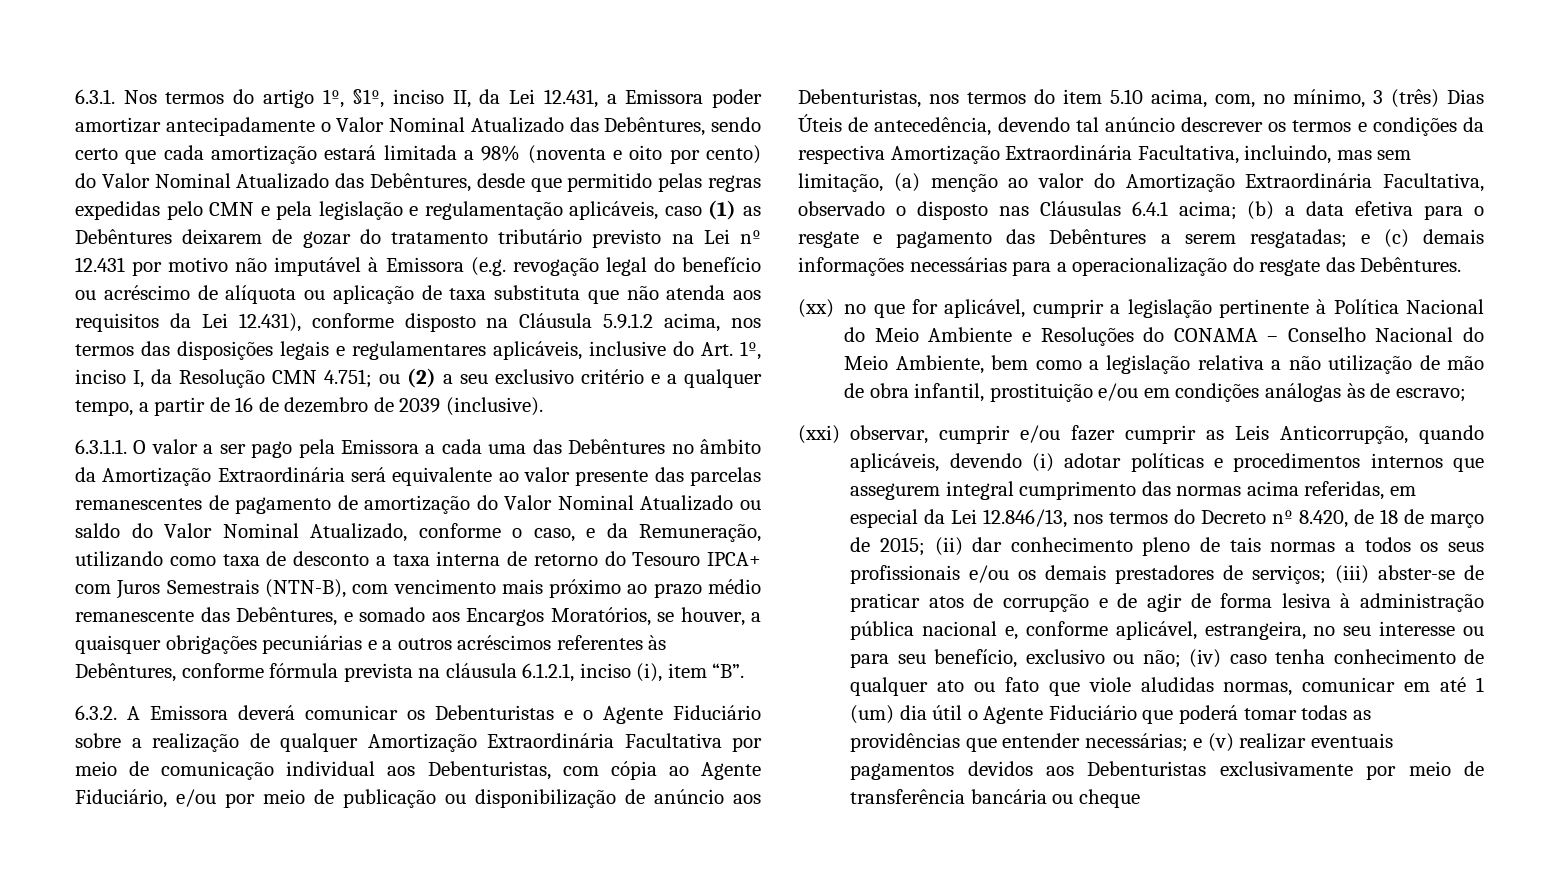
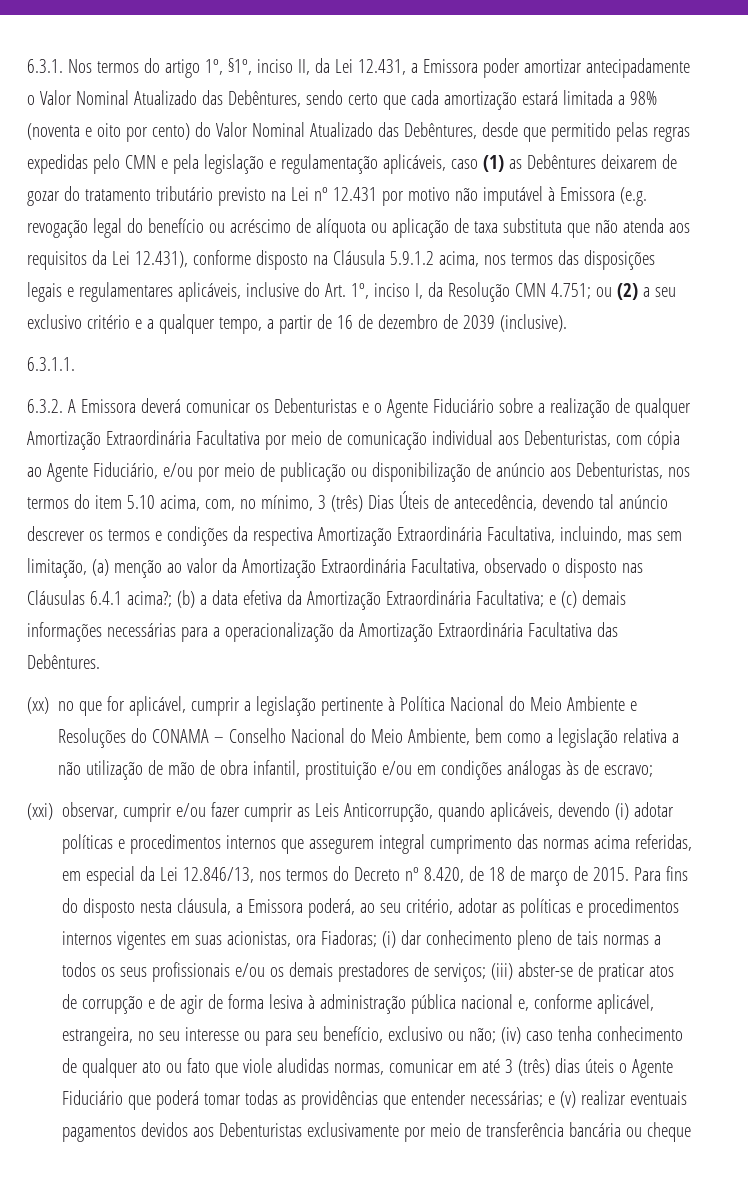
- 6.3.1.1. O valor a ser pago pela Emissora a cada uma das Debêntures no âmbito da Amortização Extraordinária será equivalente ao valor presente das parcelas remanescentes de pagamento de amortização do Valor Nominal Atualizado ou saldo do Valor Nominal Atualizado, conforme o caso, e da Remuneração, utilizando como taxa de desconto a taxa interna de retorno do Tesouro IPCA+ com Juros Semestrais (NTN-B), com vencimento mais próximo ao prazo médio remanescente das Debêntures, e somado aos Encargos Moratórios, se houver, a quaisquer obrigações pecuniárias e a outros acréscimos referentes às Debêntures, conforme fórmula prevista na cláusula 6.1.2.1, inciso (i), item “B”.
+ 6.3.1.1.
- 6.3.2. A Emissora deverá comunicar os Debenturistas e o Agente Fiduciário sobre a realização de qualquer Amortização Extraordinária Facultativa por meio de comunicação individual aos Debenturistas, com cópia ao Agente Fiduciário, e/ou por meio de publicação ou disponibilização de anúncio aos Debenturistas, nos termos do item 5.10 acima, com, no mínimo, 3 (três) Dias Úteis de antecedência, devendo tal anúncio descrever os termos e condições da respectiva Amortização Extraordinária Facultativa, incluindo, mas sem limitação, (a) menção ao valor do Amortização Extraordinária Facultativa, observado o disposto nas Cláusulas 6.4.1 acima;
+ 6.3.2. A Emissora deverá comunicar os Debenturistas e o Agente Fiduciário sobre a realização de qualquer Amortização Extraordinária Facultativa por meio de comunicação individual aos Debenturistas, com cópia ao Agente Fiduciário, e/ou por meio de publicação ou disponibilização de anúncio aos Debenturistas, nos termos do item 5.10 acima, com, no mínimo, 3 (três) Dias Úteis de antecedência, devendo tal anúncio descrever os termos e condições da respectiva Amortização Extraordinária Facultativa, incluindo, mas sem limitação, (a) menção ao valor da Amortização Extraordinária Facultativa, observado o disposto nas Cláusulas 6.4.1 acima?;
- (b) a data efetiva para o resgate e pagamento das Debêntures a serem resgatadas;
+ (b) a data efetiva da Amortização Extraordinária Facultativa;
- e (c) demais informações necessárias para a operacionalização do resgate das Debêntures.
+ e (c) demais informações necessárias para a operacionalização da Amortização Extraordinária Facultativa das Debêntures.
- (xxi) observar, cumprir e/ou fazer cumprir as Leis Anticorrupção, quando aplicáveis, devendo (i) adotar políticas e procedimentos internos que assegurem integral cumprimento das normas acima referidas, em especial da Lei 12.846/13, nos termos do Decreto nº 8.420, de 18 de março de 2015; (ii) dar conhecimento pleno de tais normas a todos os seus profissionais e/ou os demais prestadores de serviços;
+ (xxi) observar, cumprir e/ou fazer cumprir as Leis Anticorrupção, quando aplicáveis, devendo (i) adotar políticas e procedimentos internos que assegurem integral cumprimento das normas acima referidas, em especial da Lei 12.846/13, nos termos do Decreto nº 8.420, de 18 de março de 2015. Para fins do disposto nesta cláusula, a Emissora poderá, ao seu critério, adotar as políticas e procedimentos internos vigentes em suas acionistas, ora Fiadoras; (i) dar conhecimento pleno de tais normas a todos os seus profissionais e/ou os demais prestadores de serviços;
- (iv) caso tenha conhecimento de qualquer ato ou fato que viole aludidas normas, comunicar em até 1 (um) dia útil o Agente Fiduciário que poderá tomar todas as providências que entender necessárias;
+ (iv) caso tenha conhecimento de qualquer ato ou fato que viole aludidas normas, comunicar em até 3 (três) dias úteis o Agente Fiduciário que poderá tomar todas as providências que entender necessárias;

